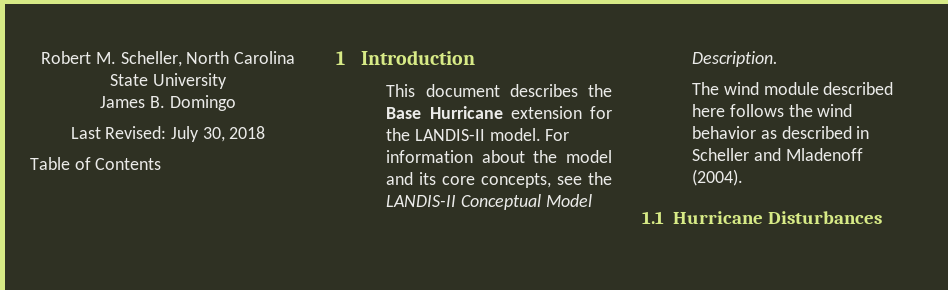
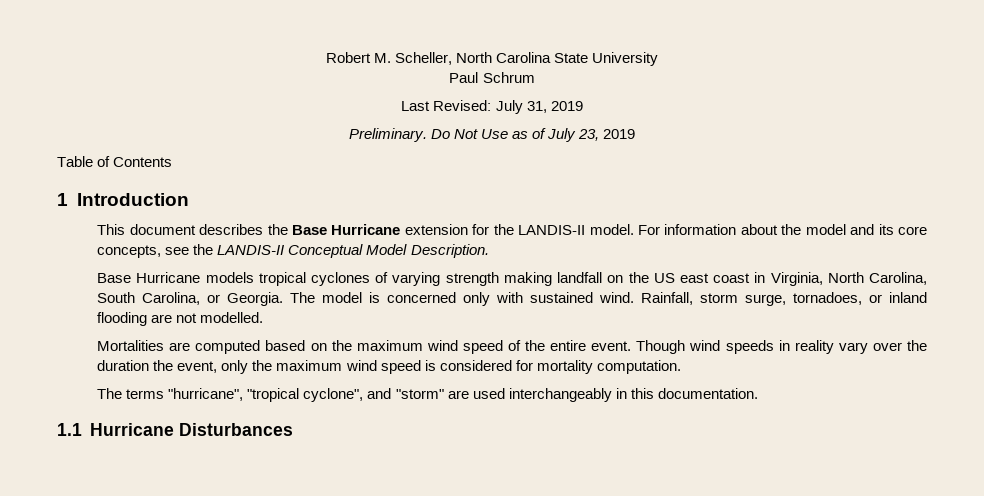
- James B. Domingo
+ Paul Schrum
- Last Revised: July 30, 2018
+ Last Revised: July 31, 2019
+ Preliminary. Do Not Use as of July 23, 2019
- The wind module described here follows the wind behavior as described in Scheller and Mladenoff (2004).
+ Base Hurricane models tropical cyclones of varying strength making landfall on the US east coast in Virginia, North Carolina, South Carolina, or Georgia. The model is concerned only with sustained wind. Rainfall, storm surge, tornadoes, or inland flooding are not modelled.
+ Mortalities are computed based on the maximum wind speed of the entire event. Though wind speeds in reality vary over the duration the event, only the maximum wind speed is considered for mortality computation.
+ The terms "hurricane", "tropical cyclone", and "storm" are used interchangeably in this documentation.

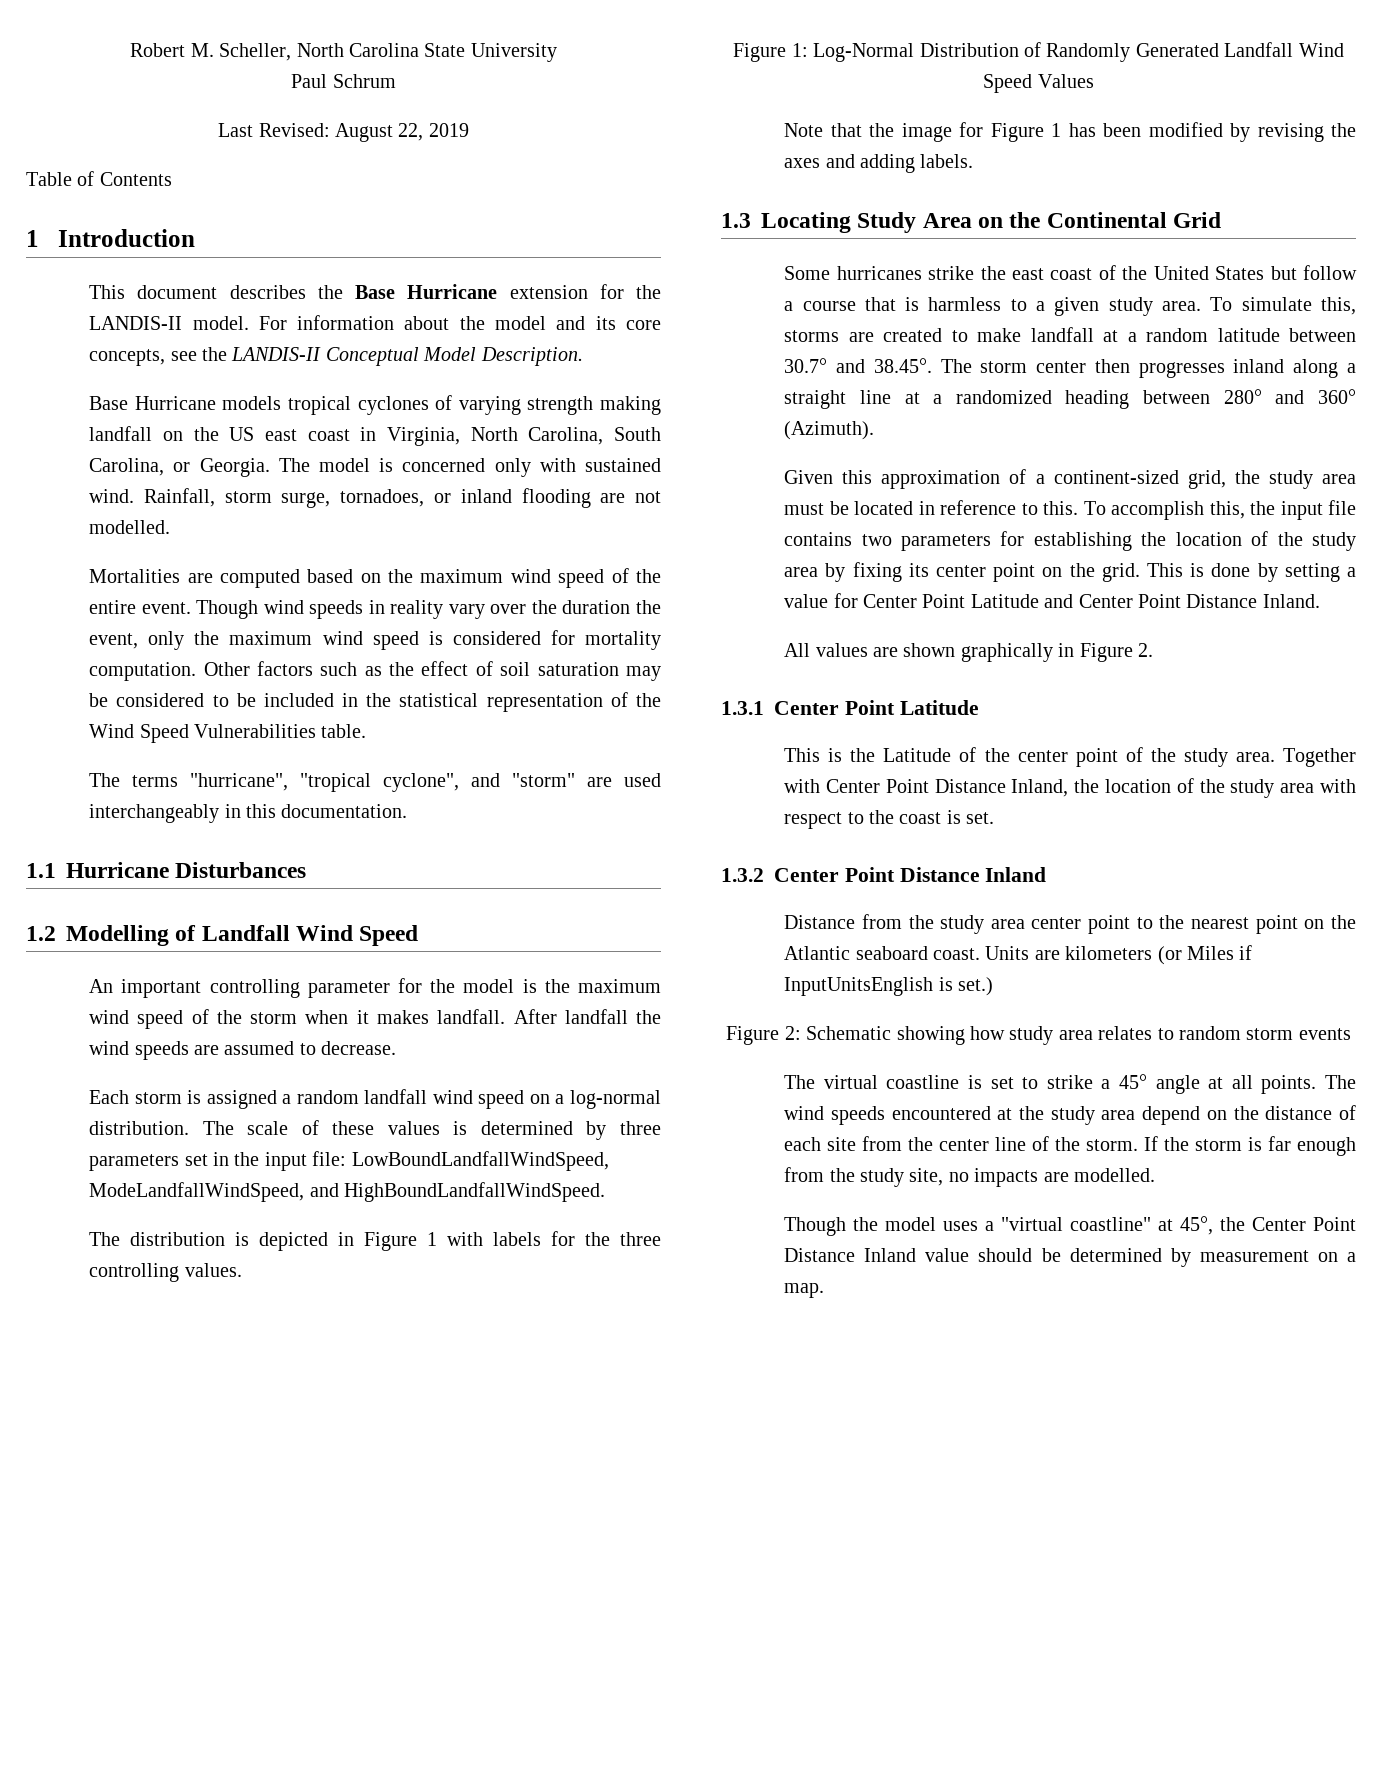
- Last Revised: July 31, 2019
- Preliminary. Do Not Use as of July 23, 2019
+ Last Revised: August 22, 2019
+ Other factors such as the effect of soil saturation may be considered to be included in the statistical representation of the Wind Speed Vulnerabilities table.
+ 1.2 Modelling of Landfall Wind Speed
+ An important controlling parameter for the model is the maximum wind speed of the storm when it makes landfall. After landfall the wind speeds are assumed to decrease.
+ Each storm is assigned a random landfall wind speed on a log-normal distribution. The scale of these values is determined by three parameters set in the input file: LowBoundLandfallWindSpeed, ModeLandfallWindSpeed, and HighBoundLandfallWindSpeed.
+ The distribution is depicted in Figure 1 with labels for the three controlling values.
+ Figure 1: Log-Normal Distribution of Randomly Generated Landfall Wind Speed Values
+ Note that the image for Figure 1 has been modified by revising the axes and adding labels.
+ 1.3 Locating Study Area on the Continental Grid
+ Some hurricanes strike the east coast of the United States but follow a course that is harmless to a given study area. To simulate this, storms are created to make landfall at a random latitude between 30.7° and 38.45°. The storm center then progresses inland along a straight line at a randomized heading between 280° and 360° (Azimuth).
+ Given this approximation of a continent-sized grid, the study area must be located in reference to this. To accomplish this, the input file contains two parameters for establishing the location of the study area by fixing its center point on the grid. This is done by setting a value for Center Point Latitude and Center Point Distance Inland.
+ All values are shown graphically in Figure 2.
+ 1.3.1 Center Point Latitude
+ This is the Latitude of the center point of the study area. Together with Center Point Distance Inland, the location of the study area with respect to the coast is set.
+ 1.3.2 Center Point Distance Inland
+ Distance from the study area center point to the nearest point on the Atlantic seaboard coast. Units are kilometers (or Miles if InputUnitsEnglish is set.)
+ Figure 2: Schematic showing how study area relates to random storm events
+ The virtual coastline is set to strike a 45° angle at all points. The wind speeds encountered at the study area depend on the distance of each site from the center line of the storm. If the storm is far enough from the study site, no impacts are modelled.
+ Though the model uses a "virtual coastline" at 45°, the Center Point Distance Inland value should be determined by measurement on a map.

